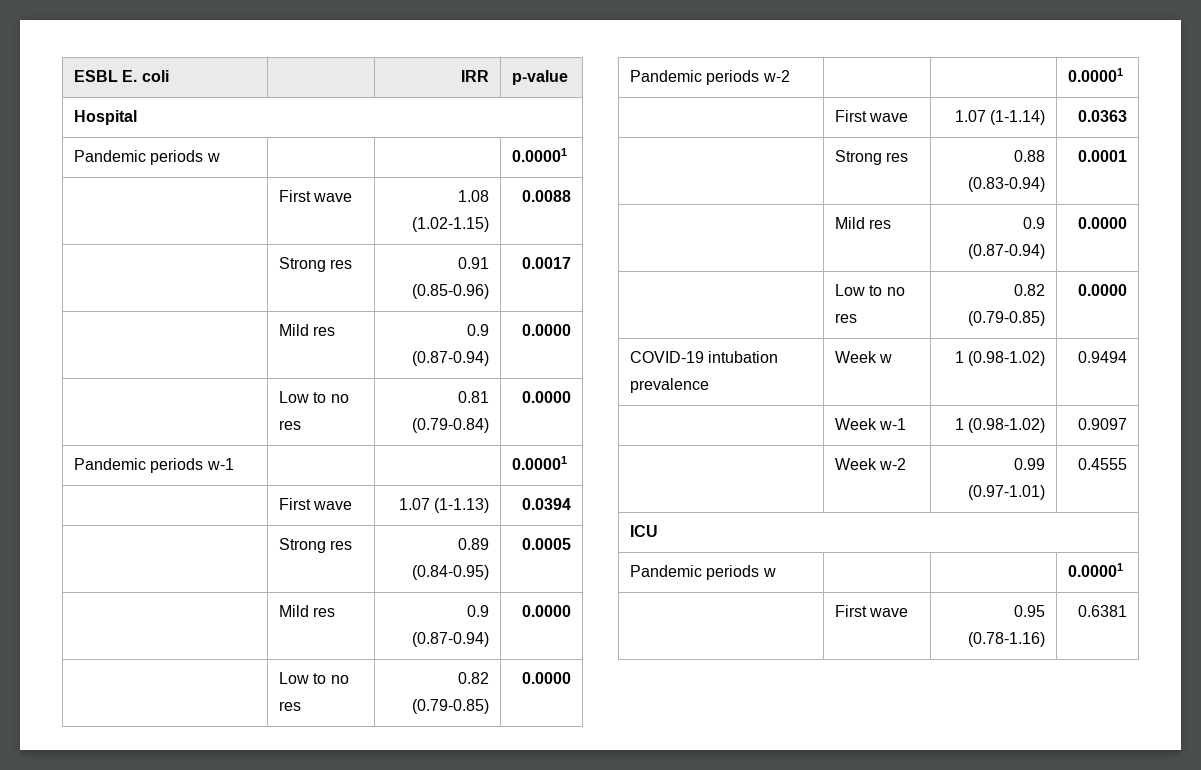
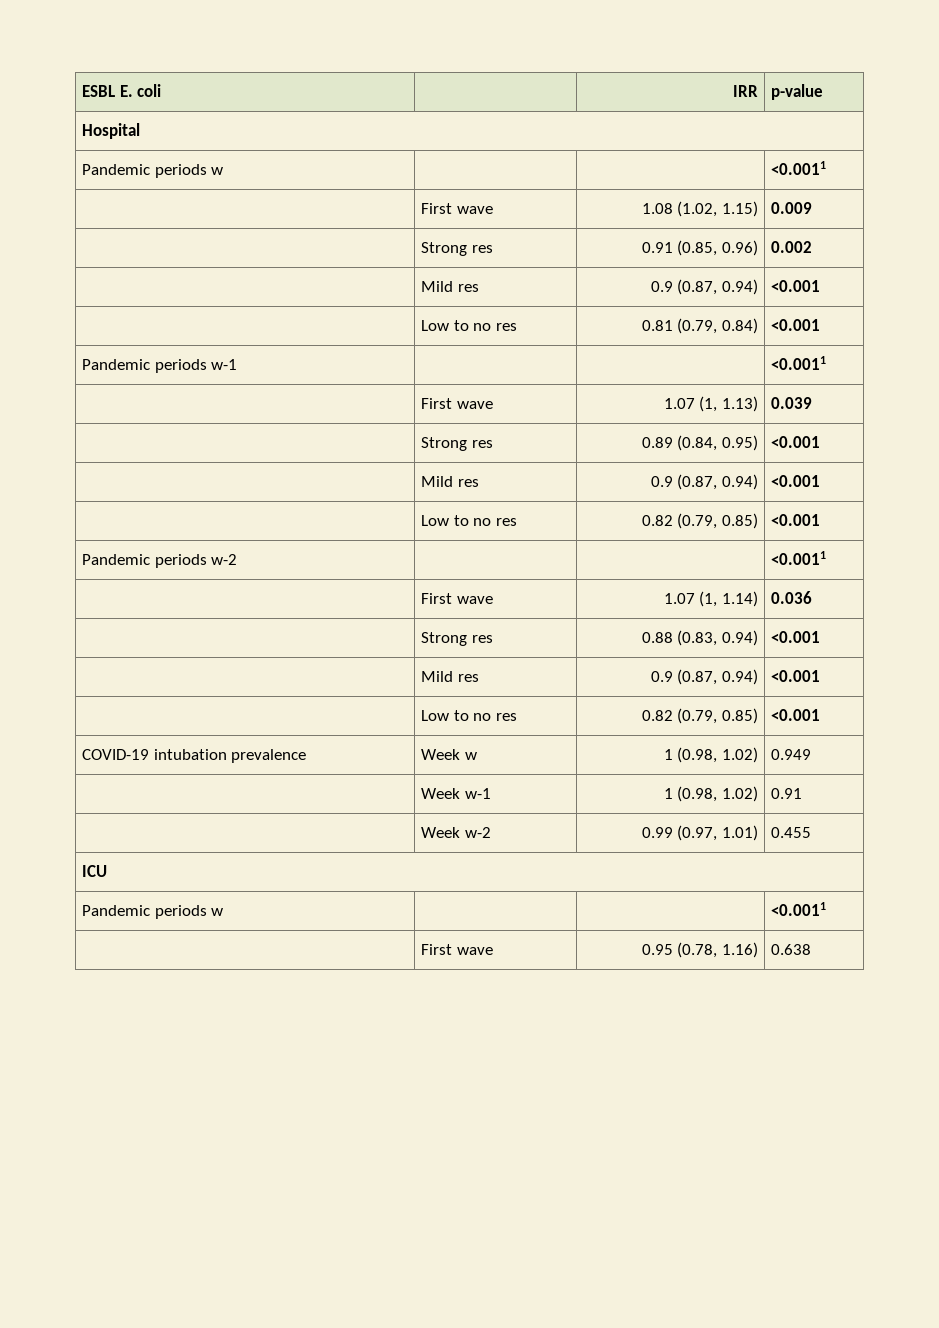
  Hospital
- Pandemic periods w | | | 0.00001
+ Pandemic periods w | | | <0.0011
- | First wave | 1.08 (1.02-1.15) | 0.0088
+ | First wave | 1.08 (1.02, 1.15) | 0.009
- | Strong res | 0.91 (0.85-0.96) | 0.0017
- | Mild res | 0.9 (0.87-0.94) | 0.0000
+ | Strong res | 0.91 (0.85, 0.96) | 0.002
+ | Mild res | 0.9 (0.87, 0.94) | <0.001
- | Low to no res | 0.81 (0.79-0.84) | 0.0000
+ | Low to no res | 0.81 (0.79, 0.84) | <0.001
- Pandemic periods w-1 | | | 0.00001
- | First wave | 1.07 (1-1.13) | 0.0394
+ Pandemic periods w-1 | | | <0.0011
+ | First wave | 1.07 (1, 1.13) | 0.039
- | Strong res | 0.89 (0.84-0.95) | 0.0005
- | Mild res | 0.9 (0.87-0.94) | 0.0000
- | Low to no res | 0.82 (0.79-0.85) | 0.0000
+ | Strong res | 0.89 (0.84, 0.95) | <0.001
+ | Mild res | 0.9 (0.87, 0.94) | <0.001
+ | Low to no res | 0.82 (0.79, 0.85) | <0.001
- Pandemic periods w-2 | | | 0.00001
- | First wave | 1.07 (1-1.14) | 0.0363
+ Pandemic periods w-2 | | | <0.0011
+ | First wave | 1.07 (1, 1.14) | 0.036
- | Strong res | 0.88 (0.83-0.94) | 0.0001
- | Mild res | 0.9 (0.87-0.94) | 0.0000
- | Low to no res | 0.82 (0.79-0.85) | 0.0000
+ | Strong res | 0.88 (0.83, 0.94) | <0.001
+ | Mild res | 0.9 (0.87, 0.94) | <0.001
+ | Low to no res | 0.82 (0.79, 0.85) | <0.001
- COVID-19 intubation prevalence | Week w | 1 (0.98-1.02) | 0.9494
+ COVID-19 intubation prevalence | Week w | 1 (0.98, 1.02) | 0.949
- | Week w-1 | 1 (0.98-1.02) | 0.9097
+ | Week w-1 | 1 (0.98, 1.02) | 0.91
- | Week w-2 | 0.99 (0.97-1.01) | 0.4555
+ | Week w-2 | 0.99 (0.97, 1.01) | 0.455
  ICU
- Pandemic periods w | | | 0.00001
+ Pandemic periods w | | | <0.0011
- | First wave | 0.95 (0.78-1.16) | 0.6381
+ | First wave | 0.95 (0.78, 1.16) | 0.638

